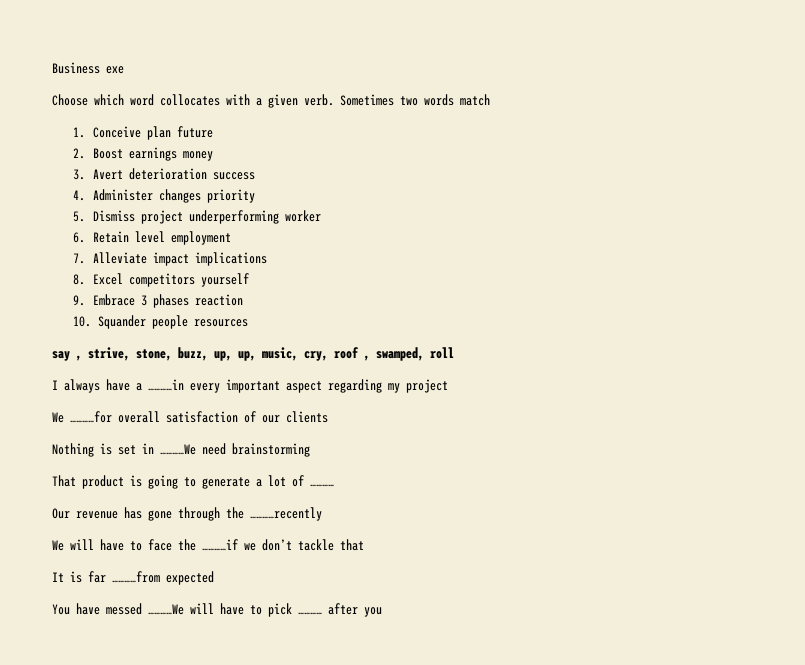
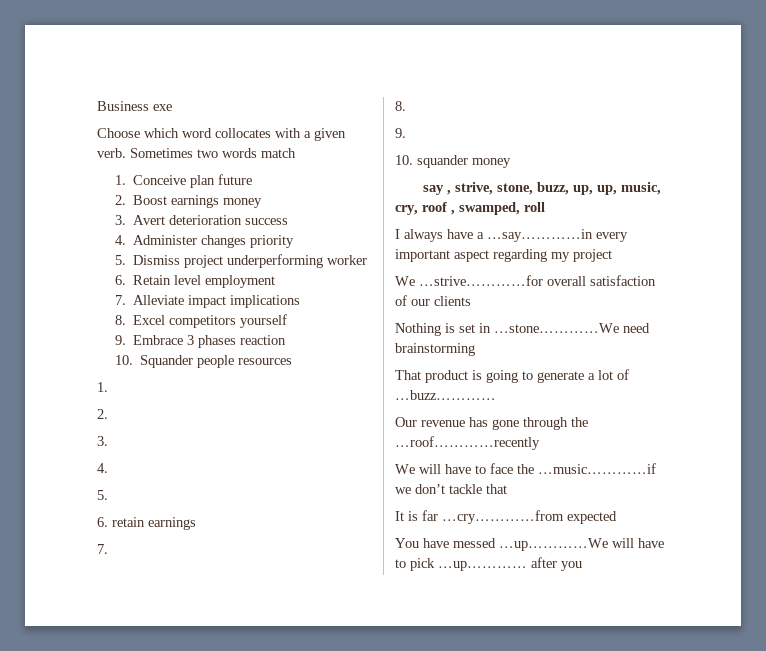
  10. Squander people resources
+ 1.
+ 2.
+ 3.
+ 4.
+ 5.
+ 6. retain earnings
+ 7.
+ 8.
+ 9.
+ 10. squander money
- I always have a …………in every important aspect regarding my project
+ I always have a …say…………in every important aspect regarding my project
- We …………for overall satisfaction of our clients
+ We …strive…………for overall satisfaction of our clients
- Nothing is set in …………We need brainstorming
+ Nothing is set in …stone…………We need brainstorming
- That product is going to generate a lot of …………
+ That product is going to generate a lot of …buzz…………
- Our revenue has gone through the …………recently
+ Our revenue has gone through the …roof…………recently
- We will have to face the …………if we don’t tackle that
+ We will have to face the …music…………if we don’t tackle that
- It is far …………from expected
+ It is far …cry…………from expected
- You have messed …………We will have to pick ………… after you
+ You have messed …up…………We will have to pick …up………… after you

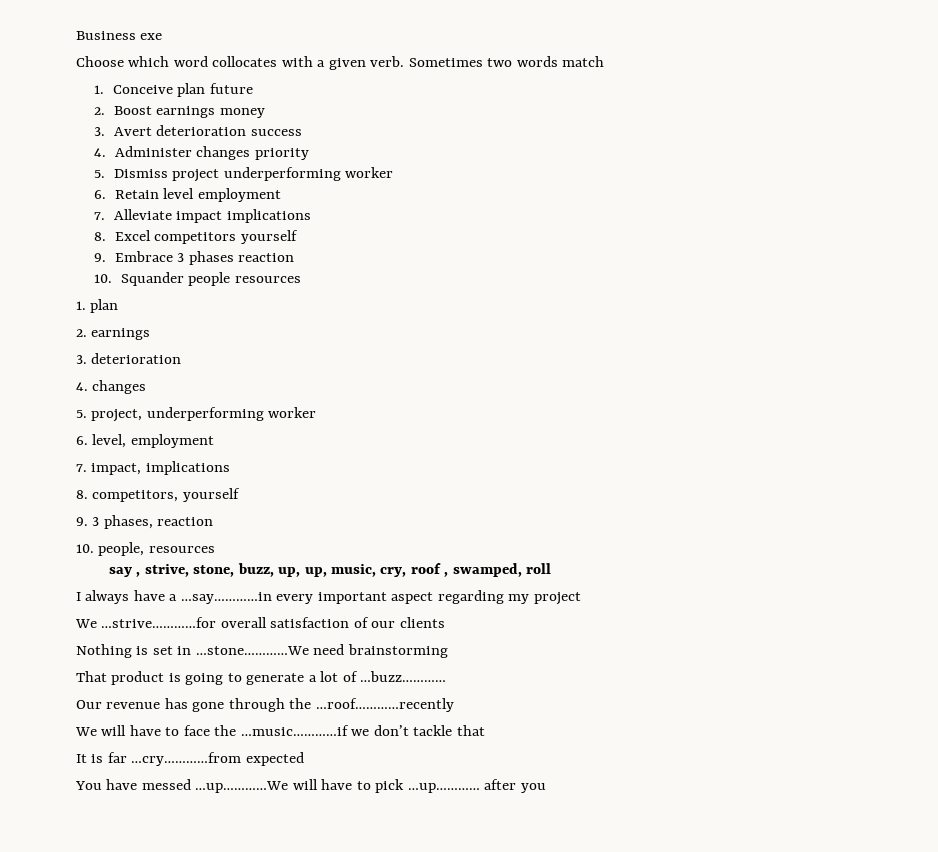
  10. Squander people resources
- 1.
- 2.
- 3.
- 4.
- 5.
- 6. retain earnings
- 7.
- 8.
- 9.
- 10. squander money
+ 1. plan
+ 2. earnings
+ 3. deterioration
+ 4. changes
+ 5. project, underperforming worker
+ 6. level, employment
+ 7. impact, implications
+ 8. competitors, yourself
+ 9. 3 phases, reaction
+ 10. people, resources

